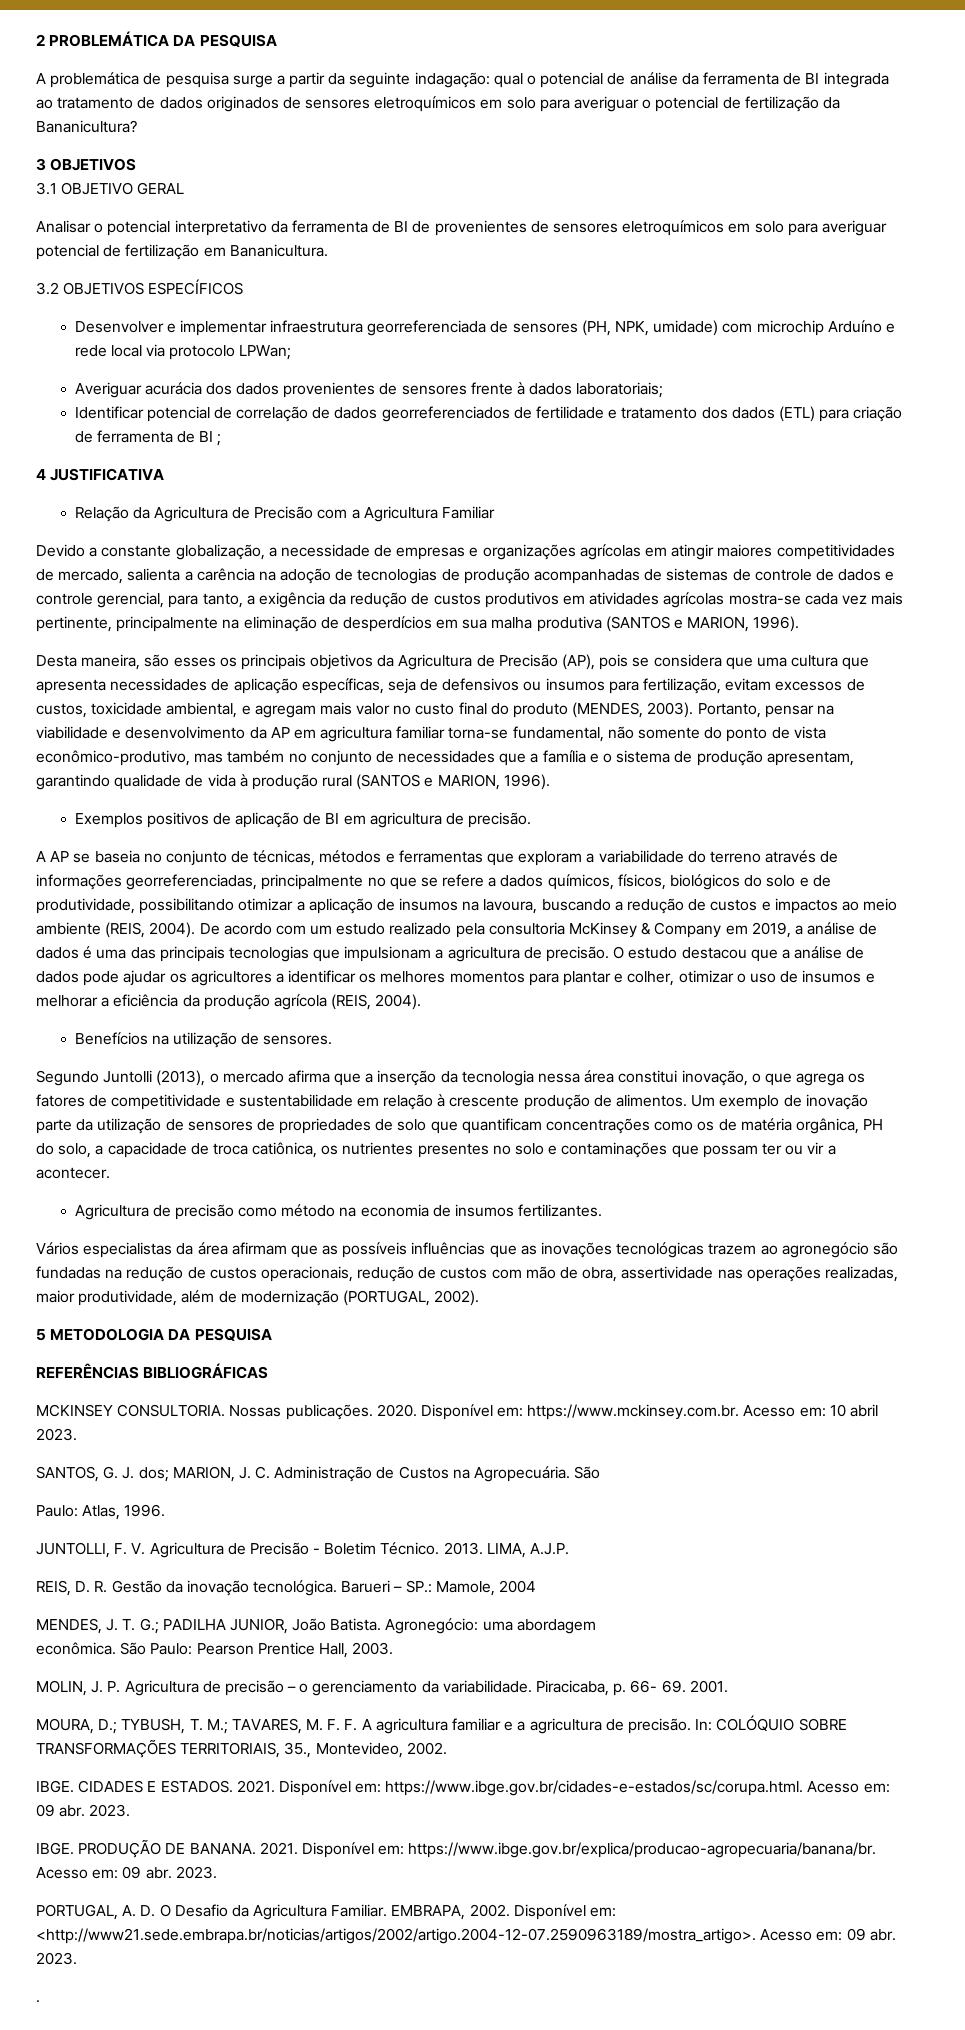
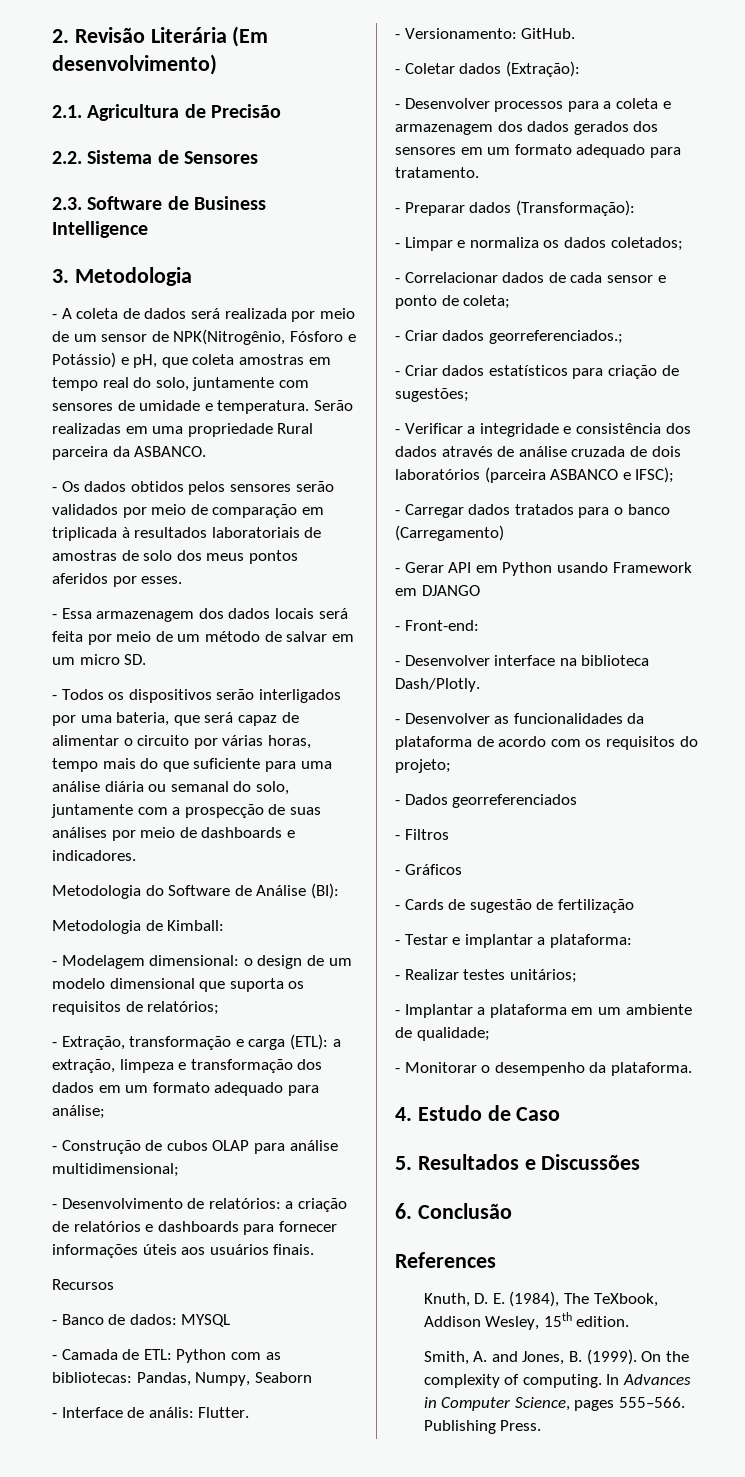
- 2 PROBLEMÁTICA DA PESQUISA
- A problemática de pesquisa surge a partir da seguinte indagação: qual o potencial de análise da ferramenta de BI integrada ao tratamento de dados originados de sensores eletroquímicos em solo para averiguar o potencial de fertilização da Bananicultura?
- 3 OBJETIVOS
- 3.1 OBJETIVO GERAL
- Analisar o potencial interpretativo da ferramenta de BI de provenientes de sensores eletroquímicos em solo para averiguar potencial de fertilização em Bananicultura.
- 3.2 OBJETIVOS ESPECÍFICOS
- Desenvolver e implementar infraestrutura georreferenciada de sensores (PH, NPK, umidade) com microchip Arduíno e rede local via protocolo LPWan;
- Averiguar acurácia dos dados provenientes de sensores frente à dados laboratoriais;
- Identificar potencial de correlação de dados georreferenciados de fertilidade e tratamento dos dados (ETL) para criação de ferramenta de BI ;
- 4 JUSTIFICATIVA
- Relação da Agricultura de Precisão com a Agricultura Familiar
- Devido a constante globalização, a necessidade de empresas e organizações agrícolas em atingir maiores competitividades de mercado, salienta a carência na adoção de tecnologias de produção acompanhadas de sistemas de controle de dados e controle gerencial, para tanto, a exigência da redução de custos produtivos em atividades agrícolas mostra-se cada vez mais pertinente, principalmente na eliminação de desperdícios em sua malha produtiva (SANTOS e MARION, 1996).
- Desta maneira, são esses os principais objetivos da Agricultura de Precisão (AP), pois se considera que uma cultura que apresenta necessidades de aplicação específicas, seja de defensivos ou insumos para fertilização, evitam excessos de custos, toxicidade ambiental, e agregam mais valor no custo final do produto (MENDES, 2003). Portanto, pensar na viabilidade e desenvolvimento da AP em agricultura familiar torna-se fundamental, não somente do ponto de vista econômico-produtivo, mas também no conjunto de necessidades que a família e o sistema de produção apresentam, garantindo qualidade de vida à produção rural (SANTOS e MARION, 1996).
- Exemplos positivos de aplicação de BI em agricultura de precisão.
- A AP se baseia no conjunto de técnicas, métodos e ferramentas que exploram a variabilidade do terreno através de informações georreferenciadas, principalmente no que se refere a dados químicos, físicos, biológicos do solo e de produtividade, possibilitando otimizar a aplicação de insumos na lavoura, buscando a redução de custos e impactos ao meio ambiente (REIS, 2004). De acordo com um estudo realizado pela consultoria McKinsey & Company em 2019, a análise de dados é uma das principais tecnologias que impulsionam a agricultura de precisão. O estudo destacou que a análise de dados pode ajudar os agricultores a identificar os melhores momentos para plantar e colher, otimizar o uso de insumos e melhorar a eficiência da produção agrícola (REIS, 2004).
- Benefícios na utilização de sensores.
- Segundo Juntolli (2013), o mercado afirma que a inserção da tecnologia nessa área constitui inovação, o que agrega os fatores de competitividade e sustentabilidade em relação à crescente produção de alimentos. Um exemplo de inovação parte da utilização de sensores de propriedades de solo que quantificam concentrações como os de matéria orgânica, PH do solo, a capacidade de troca catiônica, os nutrientes presentes no solo e contaminações que possam ter ou vir a acontecer.
- Agricultura de precisão como método na economia de insumos fertilizantes.
- Vários especialistas da área afirmam que as possíveis influências que as inovações tecnológicas trazem ao agronegócio são fundadas na redução de custos operacionais, redução de custos com mão de obra, assertividade nas operações realizadas, maior produtividade, além de modernização (PORTUGAL, 2002).
- 5 METODOLOGIA DA PESQUISA
- REFERÊNCIAS BIBLIOGRÁFICAS
- MCKINSEY CONSULTORIA. Nossas publicações. 2020. Disponível em: https://www.mckinsey.com.br. Acesso em: 10 abril 2023.
- SANTOS, G. J. dos; MARION, J. C. Administração de Custos na Agropecuária. São
- Paulo: Atlas, 1996.
- JUNTOLLI, F. V. Agricultura de Precisão - Boletim Técnico. 2013. LIMA, A.J.P.
- REIS, D. R. Gestão da inovação tecnológica. Barueri – SP.: Mamole, 2004
- MENDES, J. T. G.; PADILHA JUNIOR, João Batista. Agronegócio: uma abordagem
- econômica. São Paulo: Pearson Prentice Hall, 2003.
- MOLIN, J. P. Agricultura de precisão – o gerenciamento da variabilidade. Piracicaba, p. 66- 69. 2001.
- MOURA, D.; TYBUSH, T. M.; TAVARES, M. F. F. A agricultura familiar e a agricultura de precisão. In: COLÓQUIO SOBRE TRANSFORMAÇÕES TERRITORIAIS, 35., Montevideo, 2002.
- IBGE. CIDADES E ESTADOS. 2021. Disponível em: https://www.ibge.gov.br/cidades-e-estados/sc/corupa.html. Acesso em: 09 abr. 2023.
- IBGE. PRODUÇÃO DE BANANA. 2021. Disponível em: https://www.ibge.gov.br/explica/producao-agropecuaria/banana/br. Acesso em: 09 abr. 2023.
- PORTUGAL, A. D. O Desafio da Agricultura Familiar. EMBRAPA, 2002. Disponível em: <http://www21.sede.embrapa.br/noticias/artigos/2002/artigo.2004-12-07.2590963189/mostra_artigo>. Acesso em: 09 abr. 2023.
- .
+ 2. Revisão Literária (Em desenvolvimento)
+ 2.1. Agricultura de Precisão
+ 2.2. Sistema de Sensores
+ 2.3. Software de Business Intelligence
+ 3. Metodologia
+ - A coleta de dados será realizada por meio de um sensor de NPK(Nitrogênio, Fósforo e Potássio) e pH, que coleta amostras em tempo real do solo, juntamente com sensores de umidade e temperatura. Serão realizadas em uma propriedade Rural parceira da ASBANCO.
+ - Os dados obtidos pelos sensores serão validados por meio de comparação em triplicada à resultados laboratoriais de amostras de solo dos meus pontos aferidos por esses.
+ - Essa armazenagem dos dados locais será feita por meio de um método de salvar em um micro SD.
+ - Todos os dispositivos serão interligados por uma bateria, que será capaz de alimentar o circuito por várias horas, tempo mais do que suficiente para uma análise diária ou semanal do solo, juntamente com a prospecção de suas análises por meio de dashboards e indicadores.
+ Metodologia do Software de Análise (BI):
+ Metodologia de Kimball:
+ - Modelagem dimensional: o design de um modelo dimensional que suporta os requisitos de relatórios;
+ - Extração, transformação e carga (ETL): a extração, limpeza e transformação dos dados em um formato adequado para análise;
+ - Construção de cubos OLAP para análise multidimensional;
+ - Desenvolvimento de relatórios: a criação de relatórios e dashboards para fornecer informações úteis aos usuários finais.
+ Recursos
+ - Banco de dados: MYSQL
+ - Camada de ETL: Python com as bibliotecas: Pandas, Numpy, Seaborn
+ - Interface de anális: Flutter.
+ - Versionamento: GitHub.
+ - Coletar dados (Extração):
+ - Desenvolver processos para a coleta e armazenagem dos dados gerados dos sensores em um formato adequado para tratamento.
+ - Preparar dados (Transformação):
+ - Limpar e normaliza os dados coletados;
+ - Correlacionar dados de cada sensor e ponto de coleta;
+ - Criar dados georreferenciados.;
+ - Criar dados estatísticos para criação de sugestões;
+ - Verificar a integridade e consistência dos dados através de análise cruzada de dois laboratórios (parceira ASBANCO e IFSC);
+ - Carregar dados tratados para o banco (Carregamento)
+ - Gerar API em Python usando Framework em DJANGO
+ - Front-end:
+ - Desenvolver interface na biblioteca Dash/Plotly.
+ - Desenvolver as funcionalidades da plataforma de acordo com os requisitos do projeto;
+ - Dados georreferenciados
+ - Filtros
+ - Gráficos
+ - Cards de sugestão de fertilização
+ - Testar e implantar a plataforma:
+ - Realizar testes unitários;
+ - Implantar a plataforma em um ambiente de qualidade;
+ - Monitorar o desempenho da plataforma.
+ 4. Estudo de Caso
+ 5. Resultados e Discussões
+ 6. Conclusão
+ References
+ Knuth, D. E. (1984), The TeXbook, Addison Wesley, 15th edition.
+ Smith, A. and Jones, B. (1999). On the complexity of computing. In Advances in Computer Science, pages 555–566. Publishing Press.

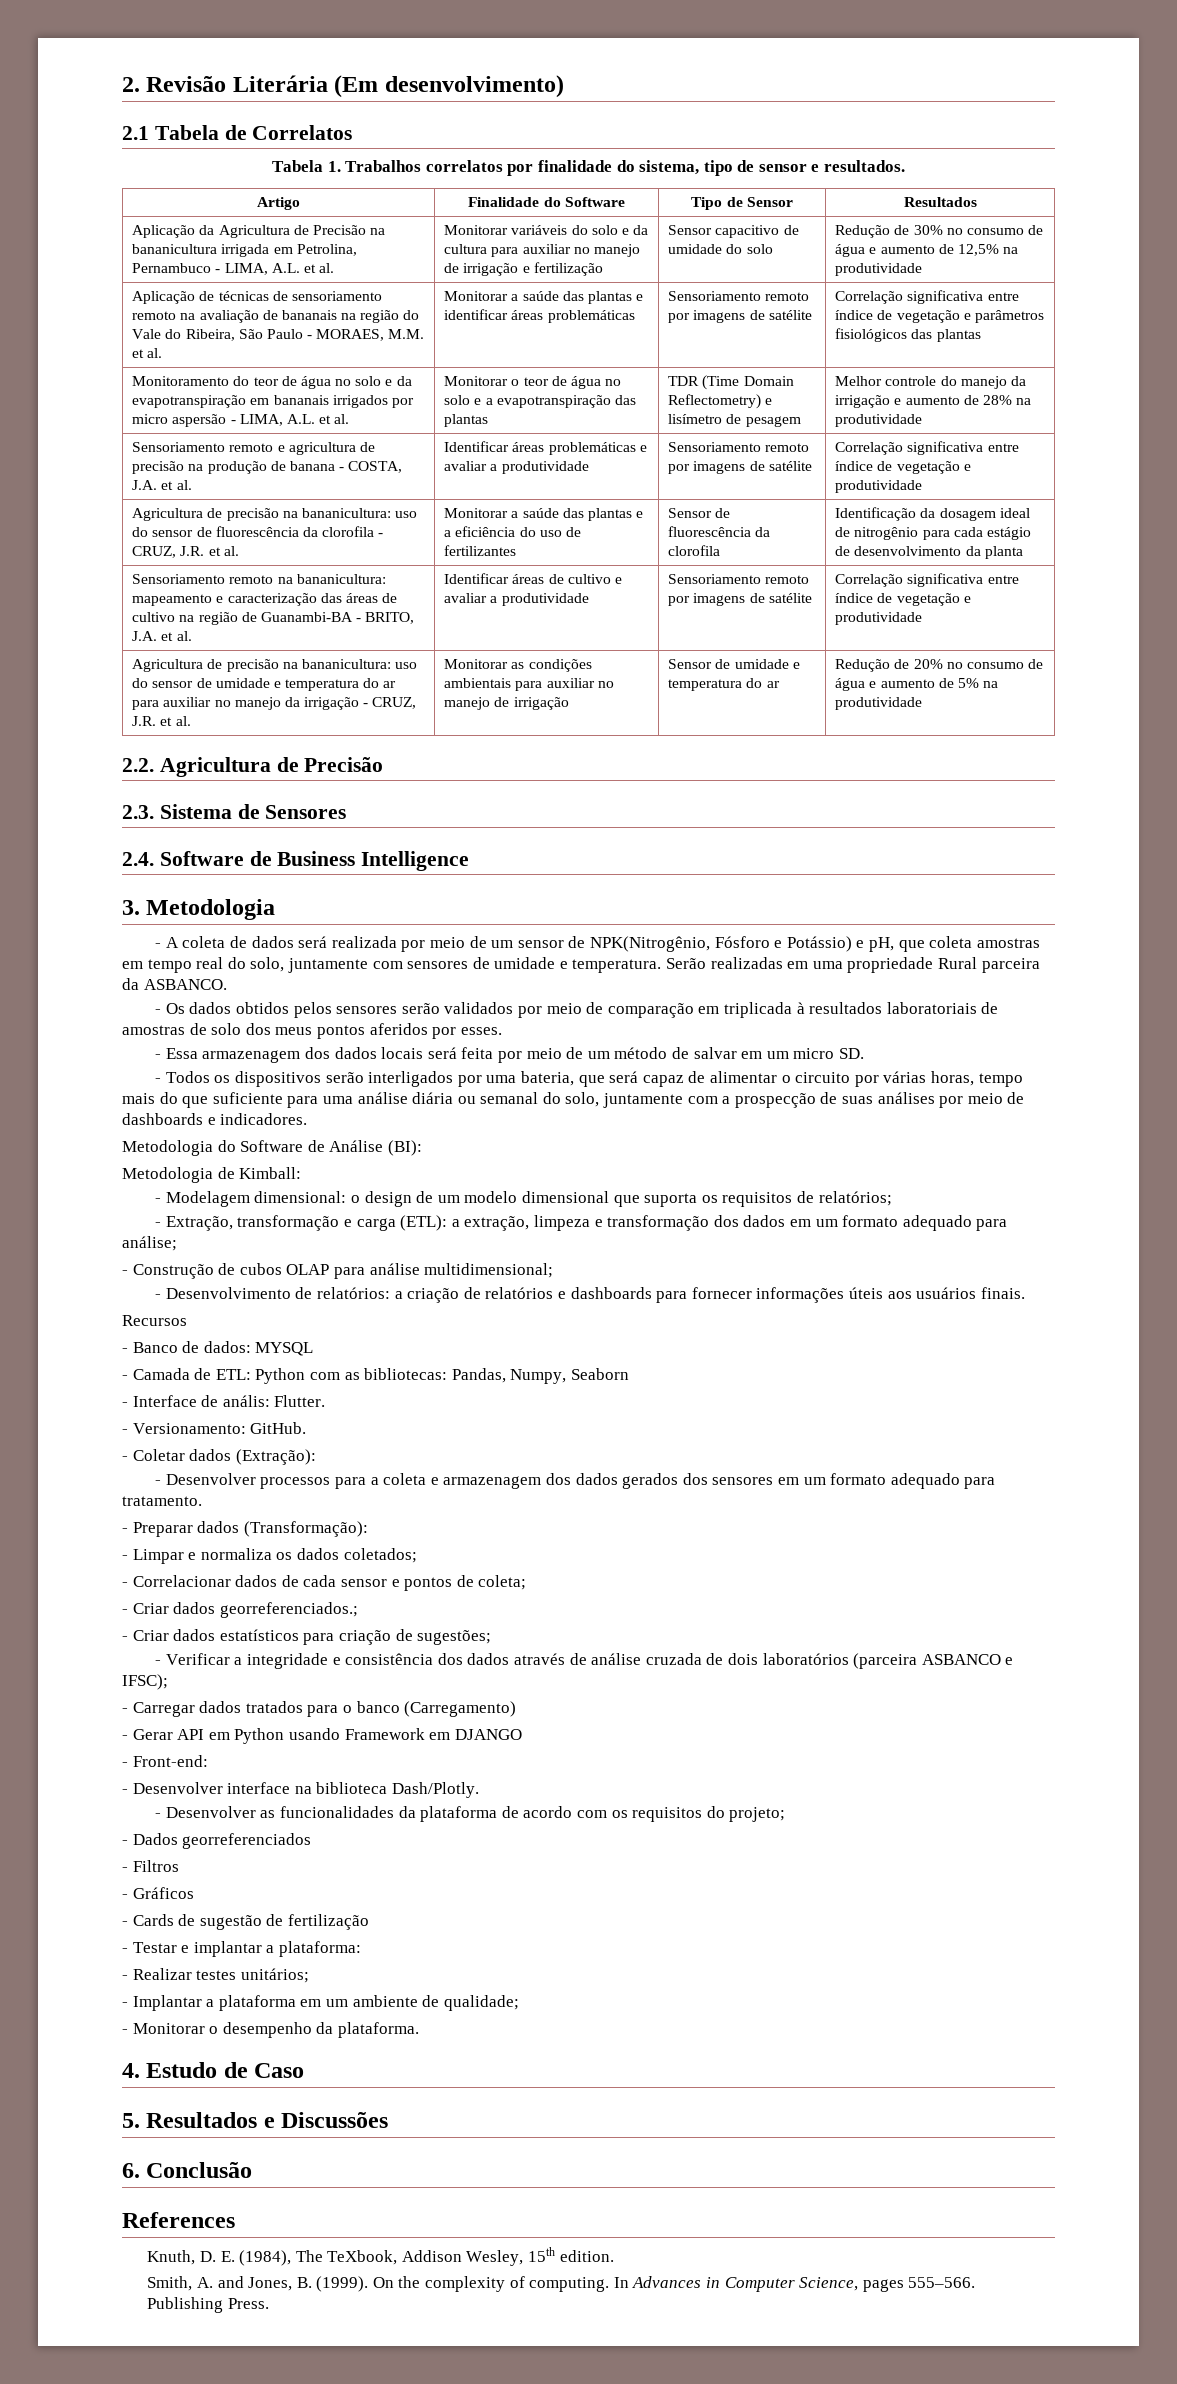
- 2.1. Agricultura de Precisão
+ 2.1 Tabela de Correlatos
+ Tabela 1. Trabalhos correlatos por finalidade do sistema, tipo de sensor e resultados.
+ Artigo | Finalidade do Software | Tipo de Sensor | Resultados
+ Aplicação da Agricultura de Precisão na bananicultura irrigada em Petrolina, Pernambuco - LIMA, A.L. et al. | Monitorar variáveis do solo e da cultura para auxiliar no manejo de irrigação e fertilização | Sensor capacitivo de umidade do solo | Redução de 30% no consumo de água e aumento de 12,5% na produtividade
+ Aplicação de técnicas de sensoriamento remoto na avaliação de bananais na região do Vale do Ribeira, São Paulo - MORAES, M.M. et al. | Monitorar a saúde das plantas e identificar áreas problemáticas | Sensoriamento remoto por imagens de satélite | Correlação significativa entre índice de vegetação e parâmetros fisiológicos das plantas
+ Monitoramento do teor de água no solo e da evapotranspiração em bananais irrigados por micro aspersão - LIMA, A.L. et al. | Monitorar o teor de água no solo e a evapotranspiração das plantas | TDR (Time Domain Reflectometry) e lisímetro de pesagem | Melhor controle do manejo da irrigação e aumento de 28% na produtividade
+ Sensoriamento remoto e agricultura de precisão na produção de banana - COSTA, J.A. et al. | Identificar áreas problemáticas e avaliar a produtividade | Sensoriamento remoto por imagens de satélite | Correlação significativa entre índice de vegetação e produtividade
+ Agricultura de precisão na bananicultura: uso do sensor de fluorescência da clorofila - CRUZ, J.R. et al. | Monitorar a saúde das plantas e a eficiência do uso de fertilizantes | Sensor de fluorescência da clorofila | Identificação da dosagem ideal de nitrogênio para cada estágio de desenvolvimento da planta
+ Sensoriamento remoto na bananicultura: mapeamento e caracterização das áreas de cultivo na região de Guanambi-BA - BRITO, J.A. et al. | Identificar áreas de cultivo e avaliar a produtividade | Sensoriamento remoto por imagens de satélite | Correlação significativa entre índice de vegetação e produtividade
+ Agricultura de precisão na bananicultura: uso do sensor de umidade e temperatura do ar para auxiliar no manejo da irrigação - CRUZ, J.R. et al. | Monitorar as condições ambientais para auxiliar no manejo de irrigação | Sensor de umidade e temperatura do ar | Redução de 20% no consumo de água e aumento de 5% na produtividade
+ 2.2. Agricultura de Precisão
- 2.2. Sistema de Sensores
+ 2.3. Sistema de Sensores
- 2.3. Software de Business Intelligence
+ 2.4. Software de Business Intelligence
- - Correlacionar dados de cada sensor e ponto de coleta;
+ - Correlacionar dados de cada sensor e pontos de coleta;

